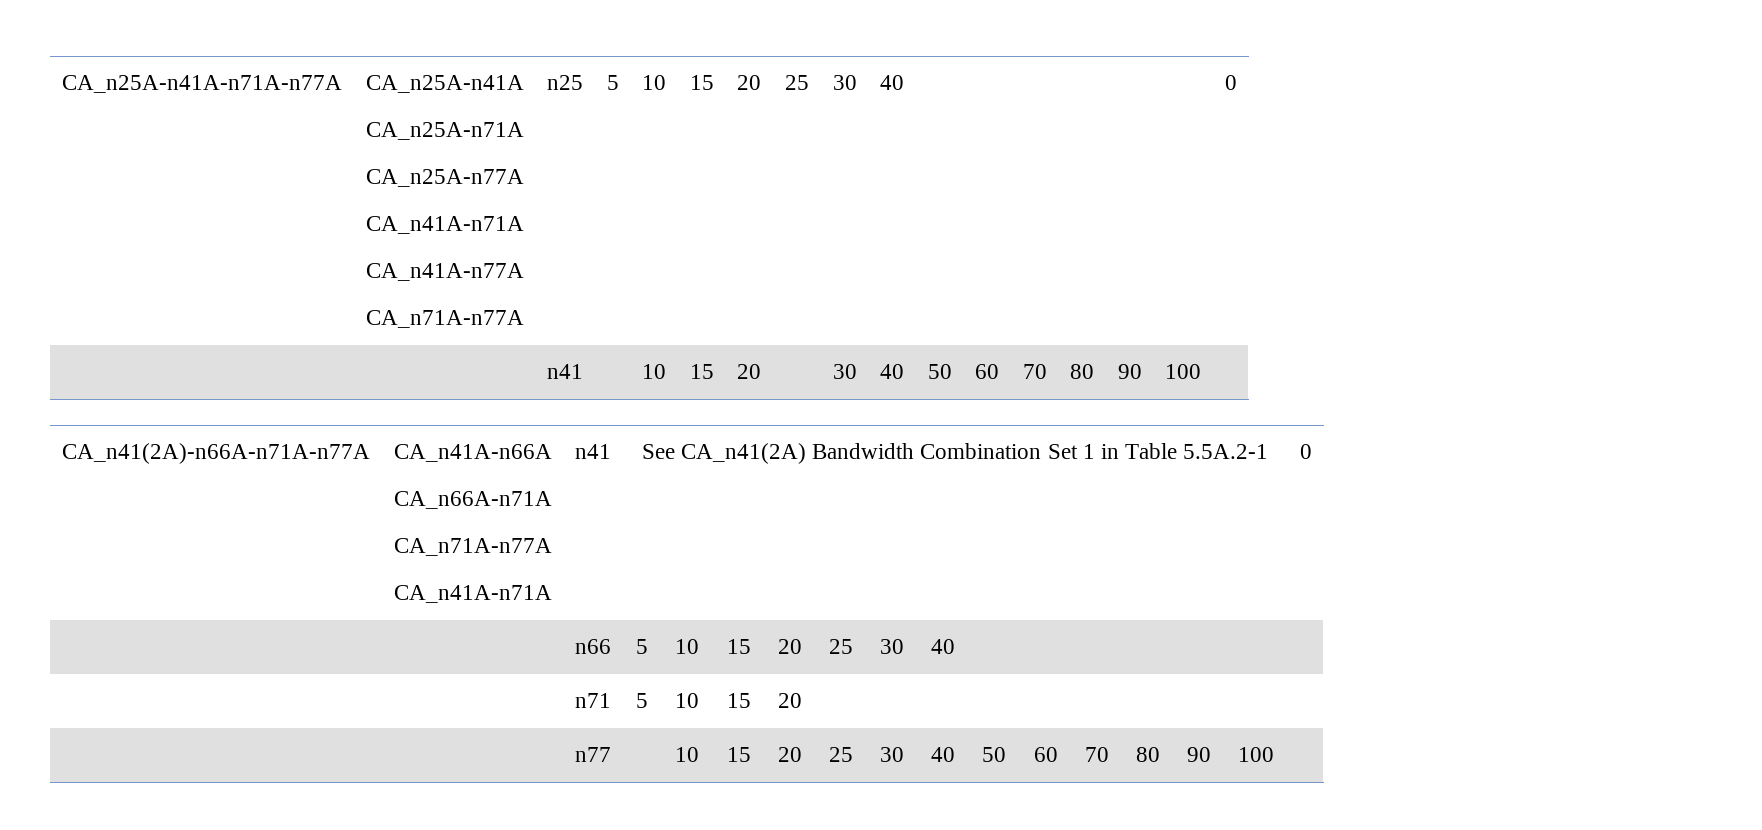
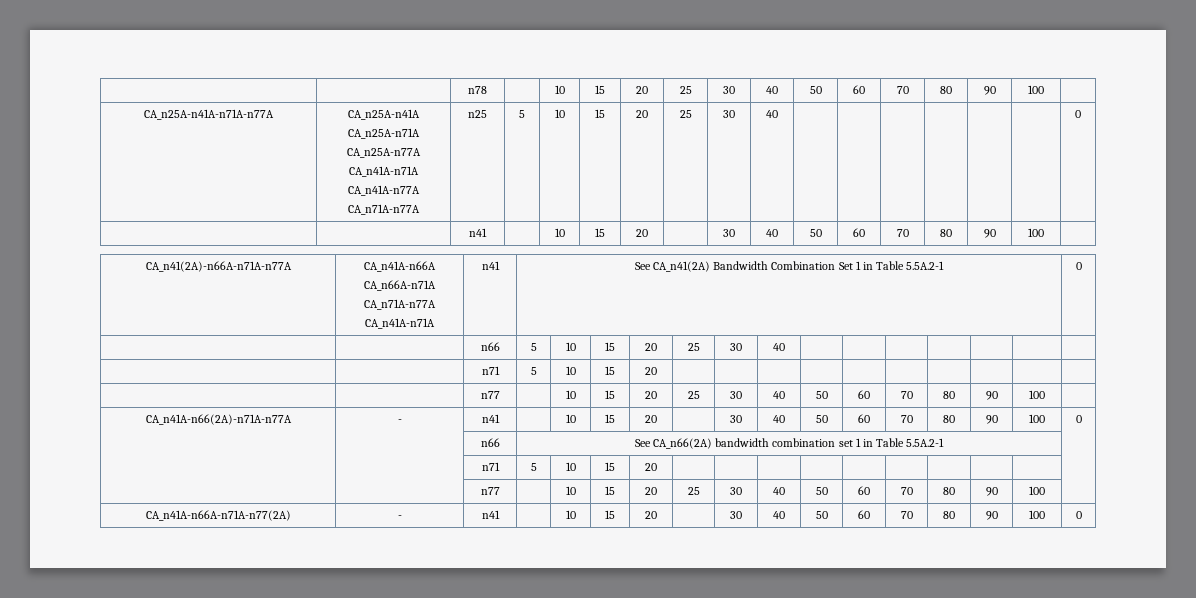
+ | | n78 | | 10 | 15 | 20 | 25 | 30 | 40 | 50 | 60 | 70 | 80 | 90 | 100 |
+ CA_n41A-n66(2A)-n71A-n77A | - | n41 | | 10 | 15 | 20 | | 30 | 40 | 50 | 60 | 70 | 80 | 90 | 100 | 0
+ | | n66 | See CA_n66(2A) bandwidth combination set 1 in Table 5.5A.2-1 |
+ | | n71 | 5 | 10 | 15 | 20 | | | | | | | | | |
+ | | n77 | | 10 | 15 | 20 | 25 | 30 | 40 | 50 | 60 | 70 | 80 | 90 | 100 |
+ CA_n41A-n66A-n71A-n77(2A) | - | n41 | | 10 | 15 | 20 | | 30 | 40 | 50 | 60 | 70 | 80 | 90 | 100 | 0

